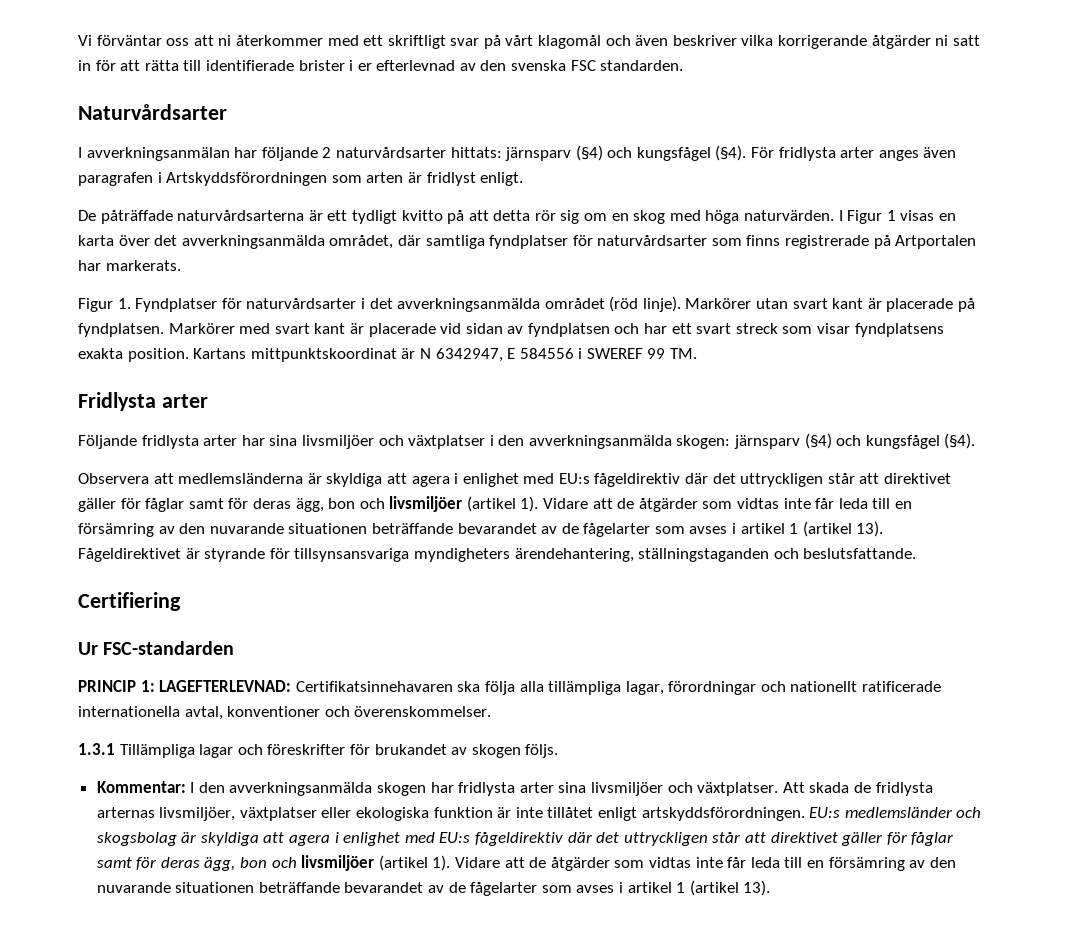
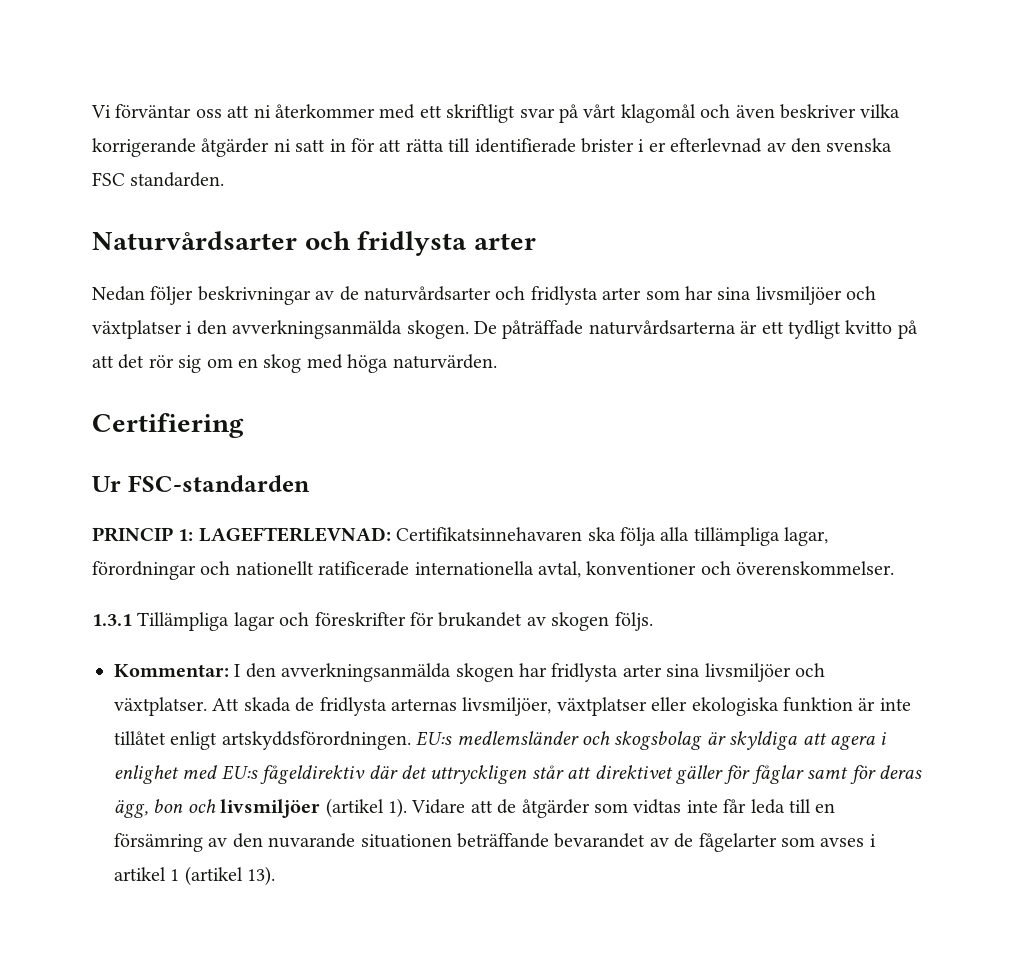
- Naturvårdsarter
- I avverkningsanmälan har följande 2 naturvårdsarter hittats: järnsparv (§4) och kungsfågel (§4). För fridlysta arter anges även paragrafen i Artskyddsförordningen som arten är fridlyst enligt.
- De påträffade naturvårdsarterna är ett tydligt kvitto på att detta rör sig om en skog med höga naturvärden. I Figur 1 visas en karta över det avverkningsanmälda området, där samtliga fyndplatser för naturvårdsarter som finns registrerade på Artportalen har markerats.
- Figur 1. Fyndplatser för naturvårdsarter i det avverkningsanmälda området (röd linje). Markörer utan svart kant är placerade på fyndplatsen. Markörer med svart kant är placerade vid sidan av fyndplatsen och har ett svart streck som visar fyndplatsens exakta position. Kartans mittpunktskoordinat är N 6342947, E 584556 i SWEREF 99 TM.
- Fridlysta arter
- Följande fridlysta arter har sina livsmiljöer och växtplatser i den avverkningsanmälda skogen: järnsparv (§4) och kungsfågel (§4).
- Observera att medlemsländerna är skyldiga att agera i enlighet med EU:s fågeldirektiv där det uttryckligen står att direktivet gäller för fåglar samt för deras ägg, bon och livsmiljöer (artikel 1). Vidare att de åtgärder som vidtas inte får leda till en försämring av den nuvarande situationen beträffande bevarandet av de fågelarter som avses i artikel 1 (artikel 13). Fågeldirektivet är styrande för tillsynsansvariga myndigheters ärendehantering, ställningstaganden och beslutsfattande.
+ Naturvårdsarter och fridlysta arter
+ Nedan följer beskrivningar av de naturvårdsarter och fridlysta arter som har sina livsmiljöer och växtplatser i den avverkningsanmälda skogen. De påträffade naturvårdsarterna är ett tydligt kvitto på att det rör sig om en skog med höga naturvärden.

